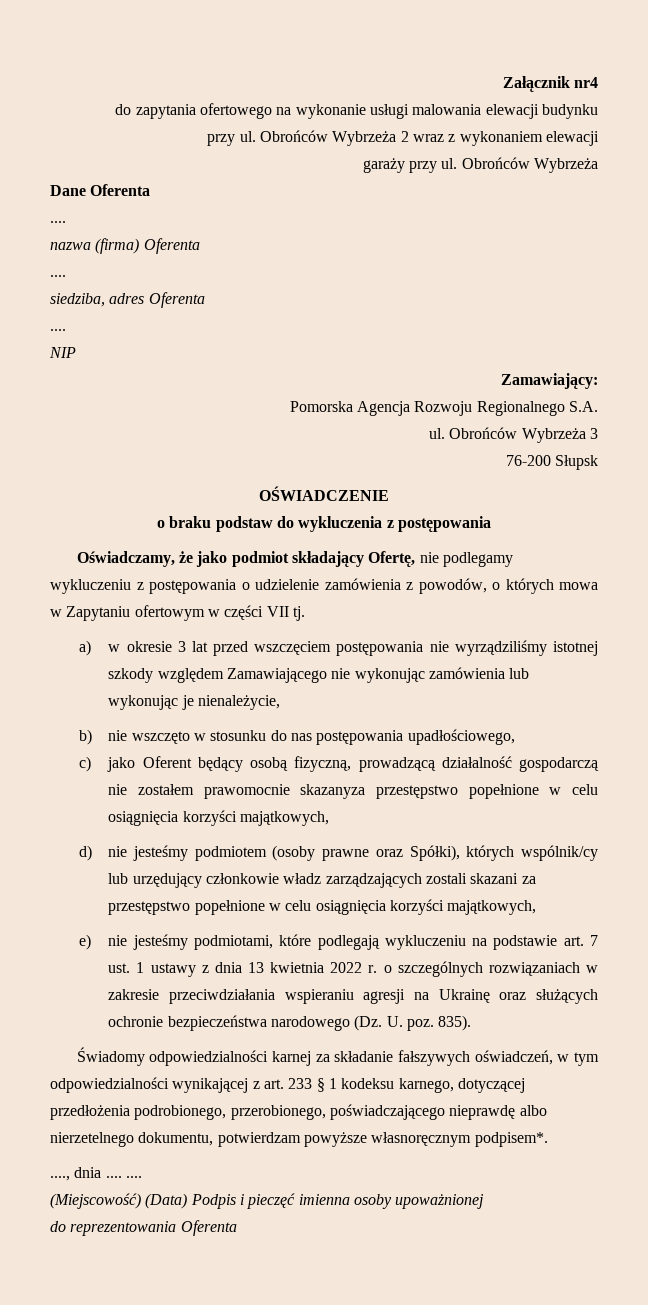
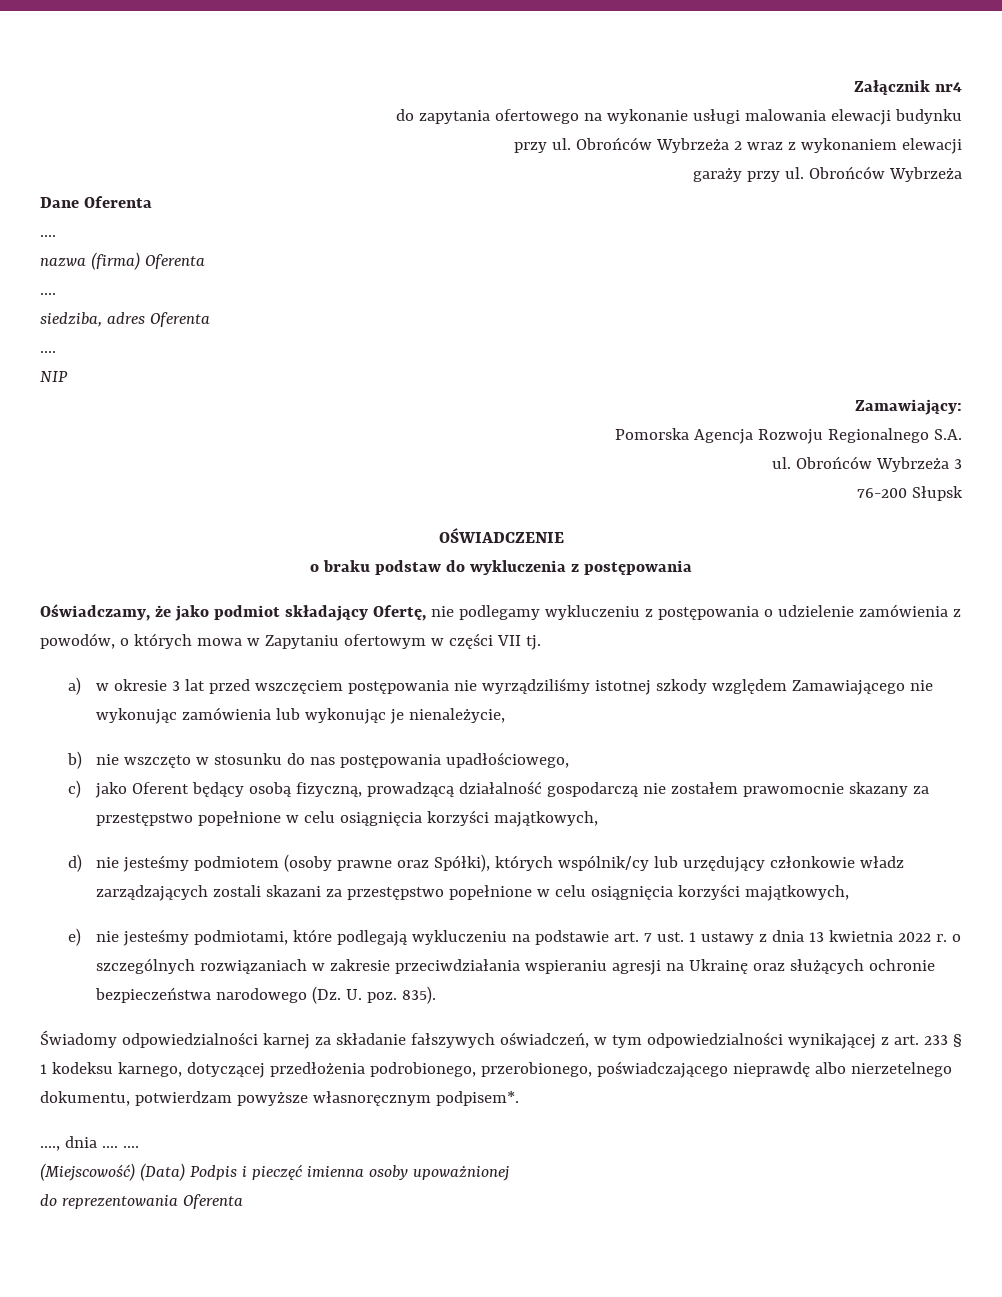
- c) jako Oferent będący osobą fizyczną, prowadzącą działalność gospodarczą nie zostałem prawomocnie skazanyza przestępstwo popełnione w celu osiągnięcia korzyści majątkowych,
+ c) jako Oferent będący osobą fizyczną, prowadzącą działalność gospodarczą nie zostałem prawomocnie skazany za przestępstwo popełnione w celu osiągnięcia korzyści majątkowych,

